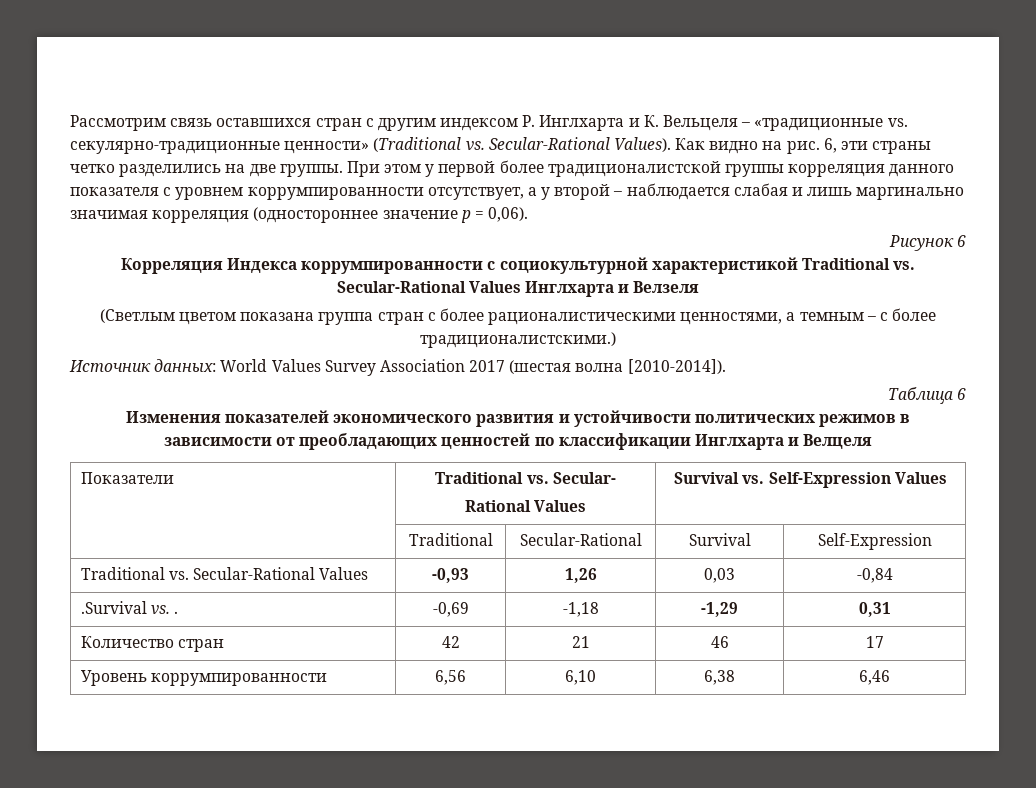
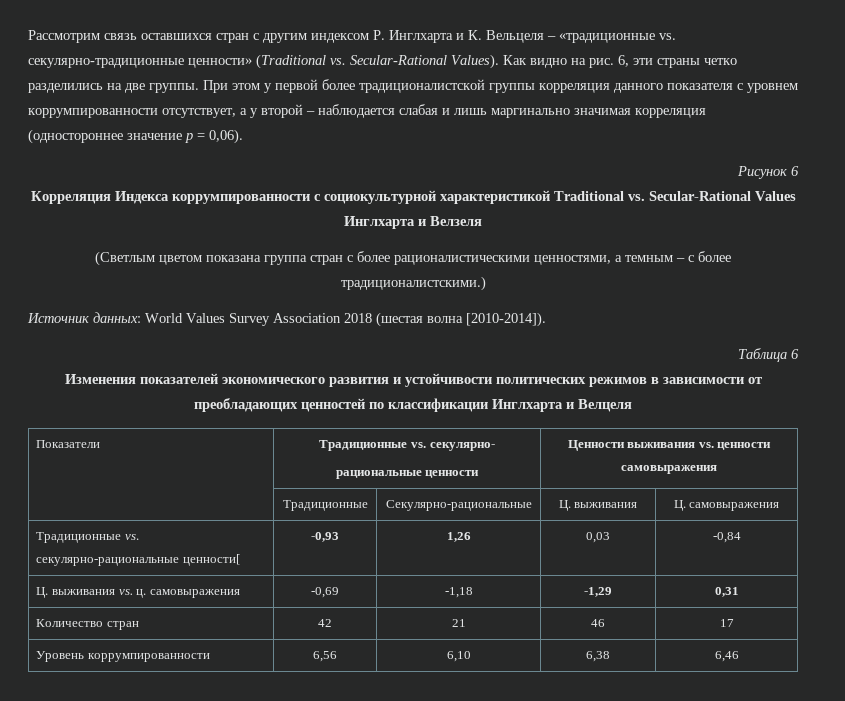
- Источник данных: World Values Survey Association 2017 (шестая волна [2010-2014]).
+ Источник данных: World Values Survey Association 2018 (шестая волна [2010-2014]).
- Показатели | Traditional vs. Secular-
- Rational Values | Survival vs. Self-Expression Values
- | Traditional | Secular-Rational | Survival | Self-Expression
- Traditional vs. Secular-Rational Values | -0,93 | 1,26 | 0,03 | -0,84
+ Показатели | Традиционные vs. секулярно-
+ рациональные ценности | Ценности выживания vs. ценности самовыражения
+ | Традиционные | Секулярно-рациональные | Ц. выживания | Ц. самовыражения
+ Традиционные vs. секулярно-рациональные ценности[ | -0,93 | 1,26 | 0,03 | -0,84
- .Survival vs. . | -0,69 | -1,18 | -1,29 | 0,31
+ Ц. выживания vs. ц. самовыражения | -0,69 | -1,18 | -1,29 | 0,31

